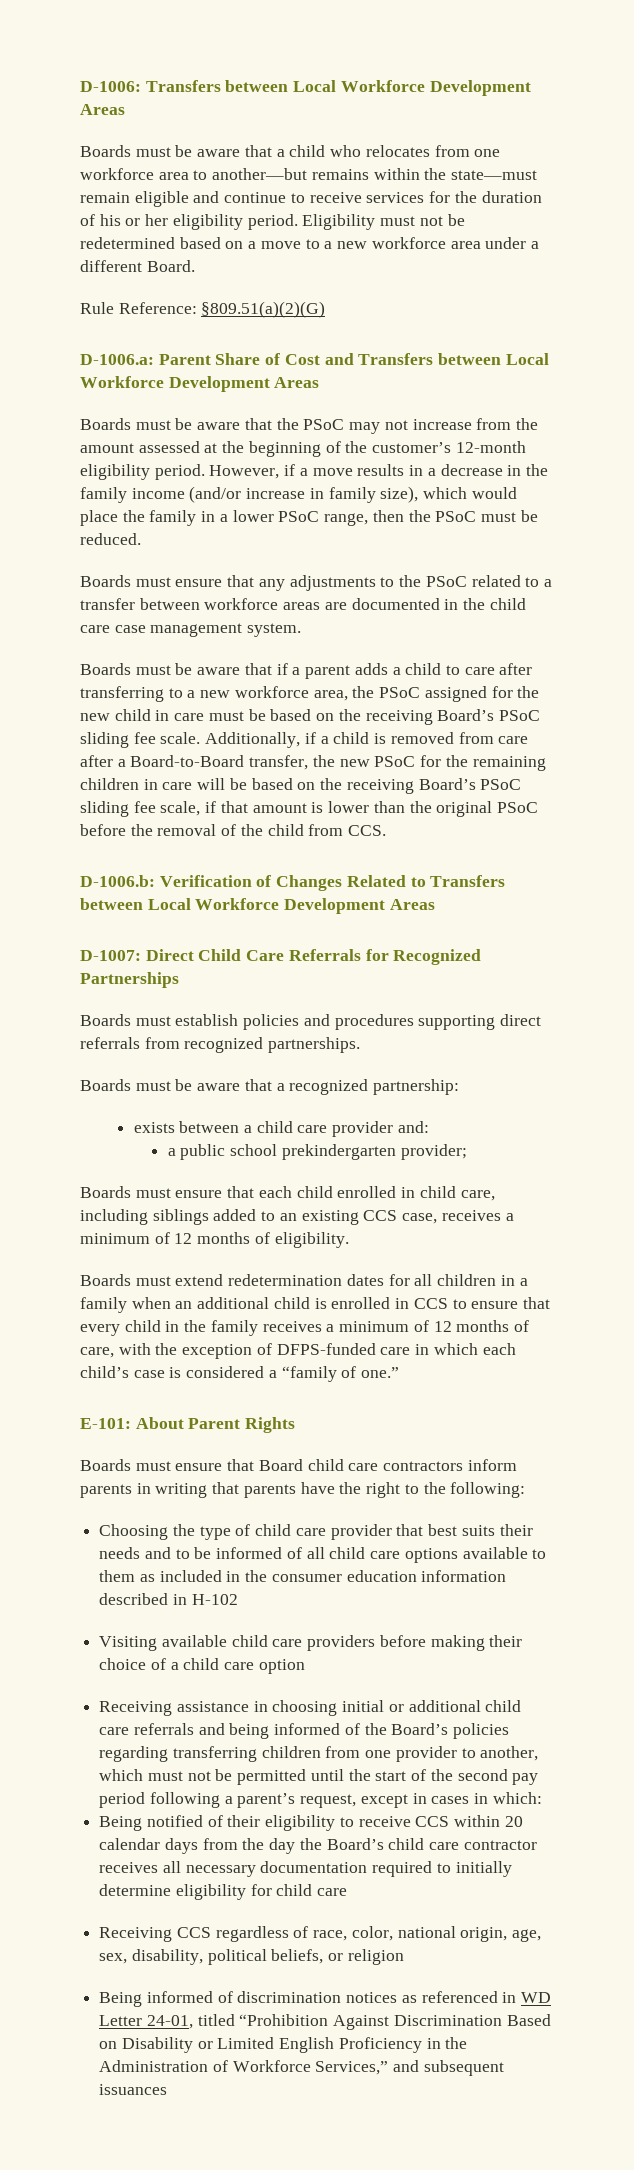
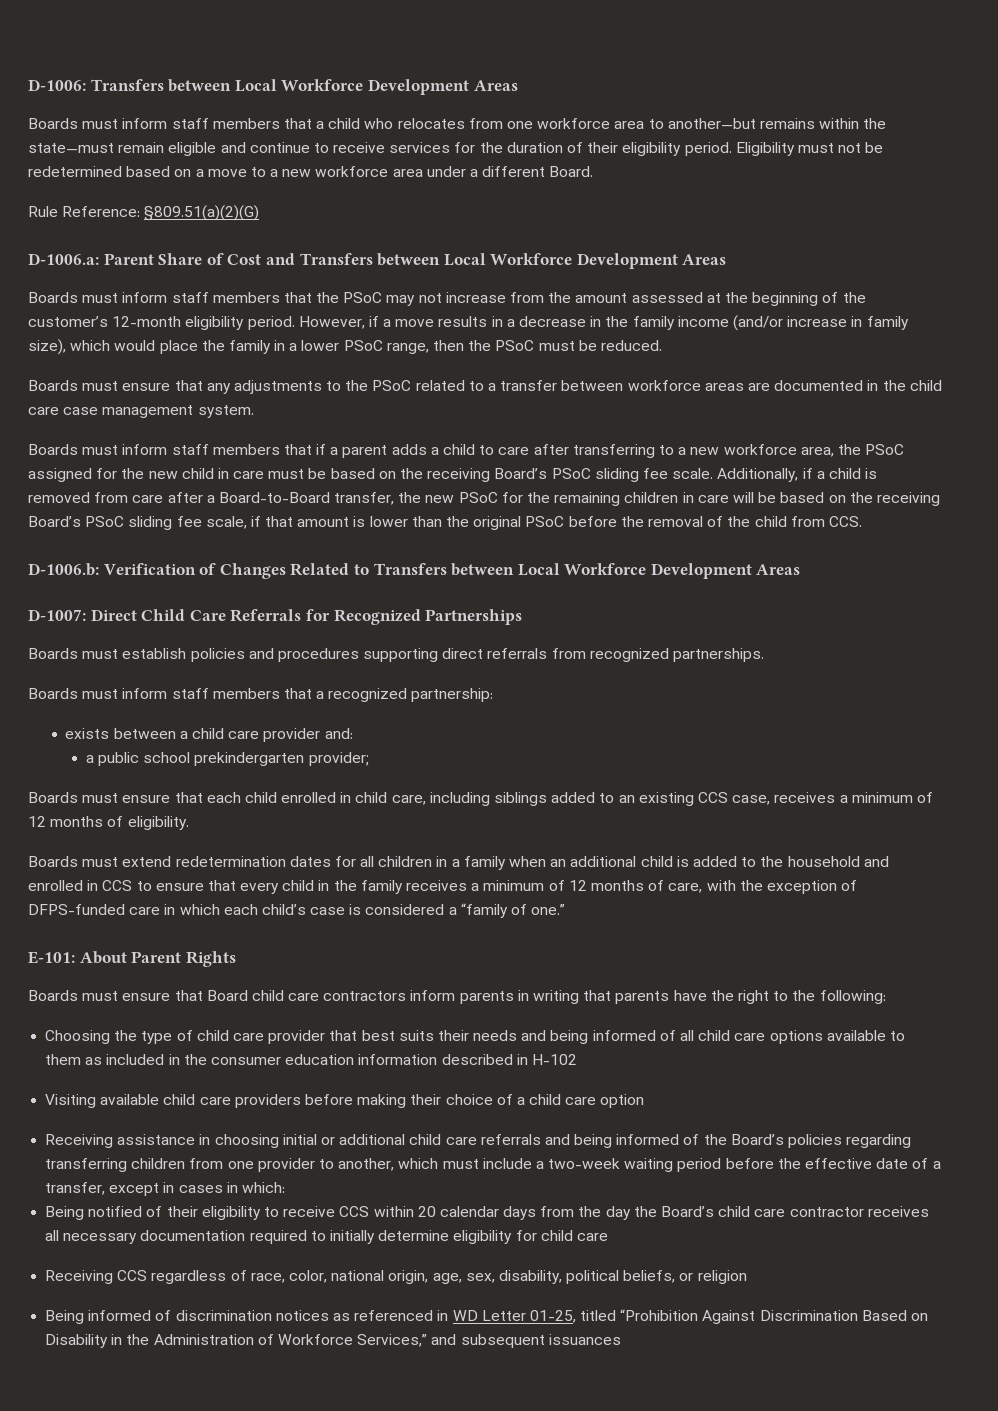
- Boards must be aware that a child who relocates from one workforce area to another—but remains within the state—must remain eligible and continue to receive services for the duration of his or her eligibility period.
+ Boards must inform staff members that a child who relocates from one workforce area to another—but remains within the state—must remain eligible and continue to receive services for the duration of their eligibility period.
- Boards must be aware that the PSoC may not increase from the amount assessed at the beginning of the customer’s 12-month eligibility period.
+ Boards must inform staff members that the PSoC may not increase from the amount assessed at the beginning of the customer’s 12-month eligibility period.
- Boards must be aware that if a parent adds a child to care after transferring to a new workforce area, the PSoC assigned for the new child in care must be based on the receiving Board’s PSoC sliding fee scale.
+ Boards must inform staff members that if a parent adds a child to care after transferring to a new workforce area, the PSoC assigned for the new child in care must be based on the receiving Board’s PSoC sliding fee scale.
- Boards must be aware that a recognized partnership:
+ Boards must inform staff members that a recognized partnership:
- Boards must extend redetermination dates for all children in a family when an additional child is enrolled in CCS to ensure that every child in the family receives a minimum of 12 months of care, with the exception of DFPS-funded care in which each child’s case is considered a “family of one.”
+ Boards must extend redetermination dates for all children in a family when an additional child is added to the household and enrolled in CCS to ensure that every child in the family receives a minimum of 12 months of care, with the exception of DFPS-funded care in which each child’s case is considered a “family of one.”
- Choosing the type of child care provider that best suits their needs and to be informed of all child care options available to them as included in the consumer education information described in H-102
+ Choosing the type of child care provider that best suits their needs and being informed of all child care options available to them as included in the consumer education information described in H-102
- Receiving assistance in choosing initial or additional child care referrals and being informed of the Board’s policies regarding transferring children from one provider to another, which must not be permitted until the start of the second pay period following a parent’s request, except in cases in which:
+ Receiving assistance in choosing initial or additional child care referrals and being informed of the Board’s policies regarding transferring children from one provider to another, which must include a two-week waiting period before the effective date of a transfer, except in cases in which:
- Being informed of discrimination notices as referenced in WD Letter 24-01, titled “Prohibition Against Discrimination Based on Disability or Limited English Proficiency in the Administration of Workforce Services,” and subsequent issuances
+ Being informed of discrimination notices as referenced in WD Letter 01-25, titled “Prohibition Against Discrimination Based on Disability in the Administration of Workforce Services,” and subsequent issuances

